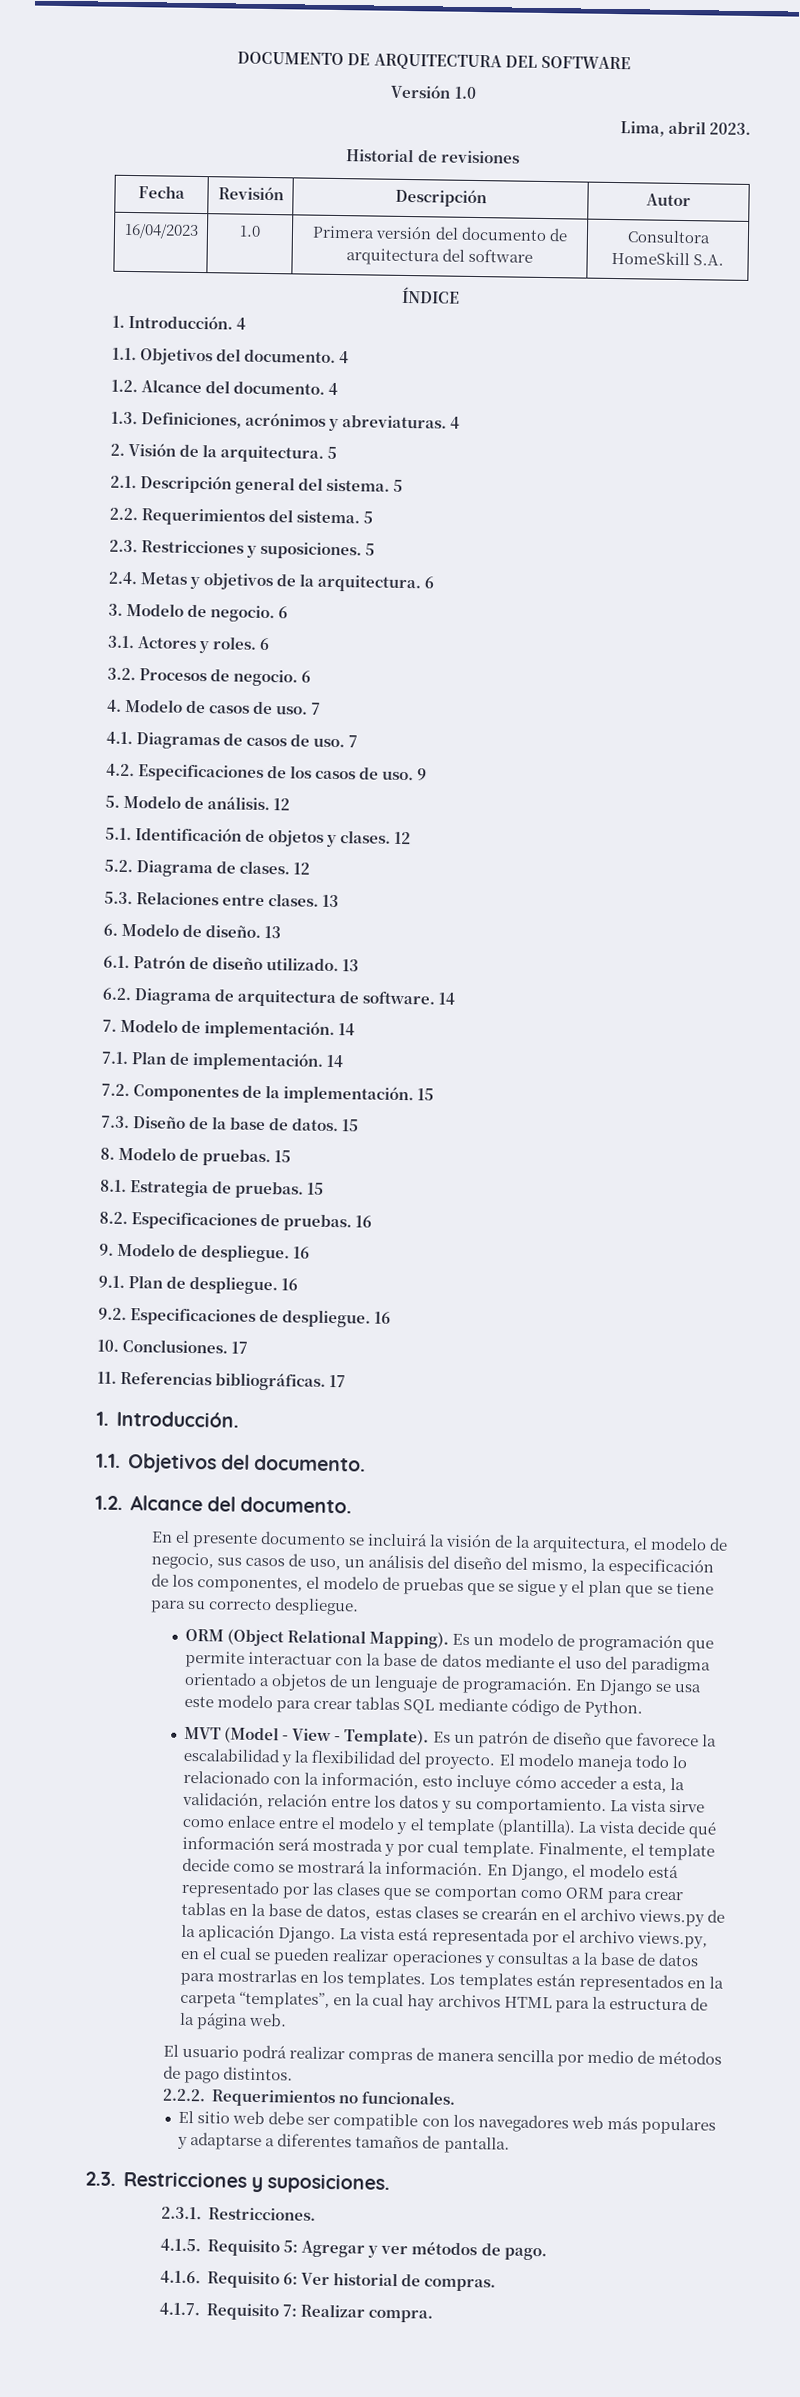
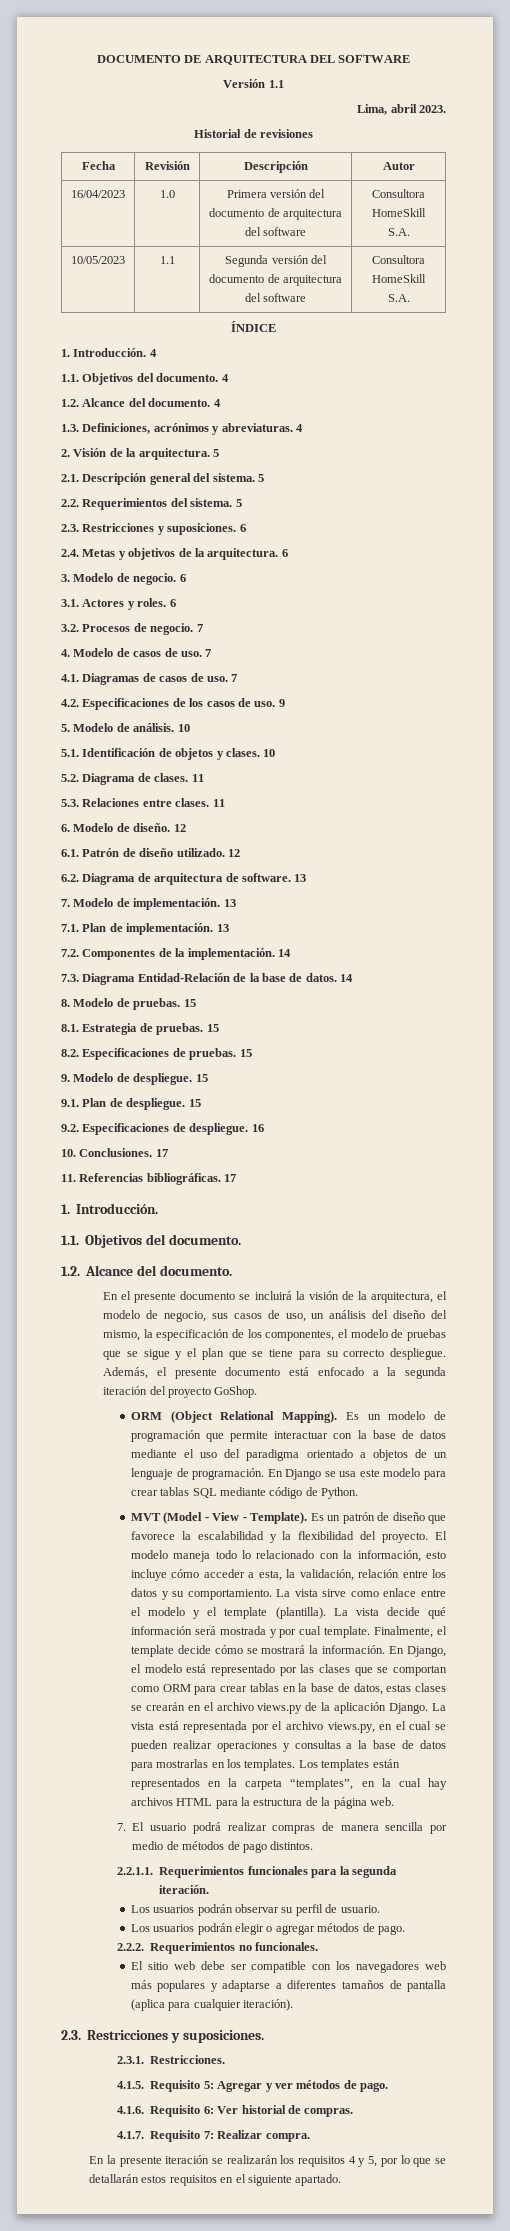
- Versión 1.0
+ Versión 1.1
+ 10/05/2023 | 1.1 | Segunda versión del documento de arquitectura del software | Consultora HomeSkill S.A.
- 2.3. Restricciones y suposiciones. 5
+ 2.3. Restricciones y suposiciones. 6
- 3.2. Procesos de negocio. 6
+ 3.2. Procesos de negocio. 7
- 5. Modelo de análisis. 12
+ 5. Modelo de análisis. 10
- 5.1. Identificación de objetos y clases. 12
+ 5.1. Identificación de objetos y clases. 10
- 5.2. Diagrama de clases. 12
+ 5.2. Diagrama de clases. 11
- 5.3. Relaciones entre clases. 13
+ 5.3. Relaciones entre clases. 11
- 6. Modelo de diseño. 13
+ 6. Modelo de diseño. 12
- 6.1. Patrón de diseño utilizado. 13
+ 6.1. Patrón de diseño utilizado. 12
- 6.2. Diagrama de arquitectura de software. 14
+ 6.2. Diagrama de arquitectura de software. 13
- 7. Modelo de implementación. 14
+ 7. Modelo de implementación. 13
- 7.1. Plan de implementación. 14
+ 7.1. Plan de implementación. 13
- 7.2. Componentes de la implementación. 15
+ 7.2. Componentes de la implementación. 14
- 7.3. Diseño de la base de datos. 15
+ 7.3. Diagrama Entidad-Relación de la base de datos. 14
- 8.2. Especificaciones de pruebas. 16
+ 8.2. Especificaciones de pruebas. 15
- 9. Modelo de despliegue. 16
+ 9. Modelo de despliegue. 15
- 9.1. Plan de despliegue. 16
+ 9.1. Plan de despliegue. 15
+ Además, el presente documento está enfocado a la segunda iteración del proyecto GoShop.
- Finalmente, el template decide como se mostrará la información.
+ Finalmente, el template decide cómo se mostrará la información.
- El usuario podrá realizar compras de manera sencilla por medio de métodos de pago distintos.
+ 7. El usuario podrá realizar compras de manera sencilla por medio de métodos de pago distintos.
+ 2.2.1.1. Requerimientos funcionales para la segunda iteración.
+ Los usuarios podrán observar su perfil de usuario.
+ Los usuarios podrán elegir o agregar métodos de pago.
- El sitio web debe ser compatible con los navegadores web más populares y adaptarse a diferentes tamaños de pantalla.
+ El sitio web debe ser compatible con los navegadores web más populares y adaptarse a diferentes tamaños de pantalla (aplica para cualquier iteración).
+ En la presente iteración se realizarán los requisitos 4 y 5, por lo que se detallarán estos requisitos en el siguiente apartado.

